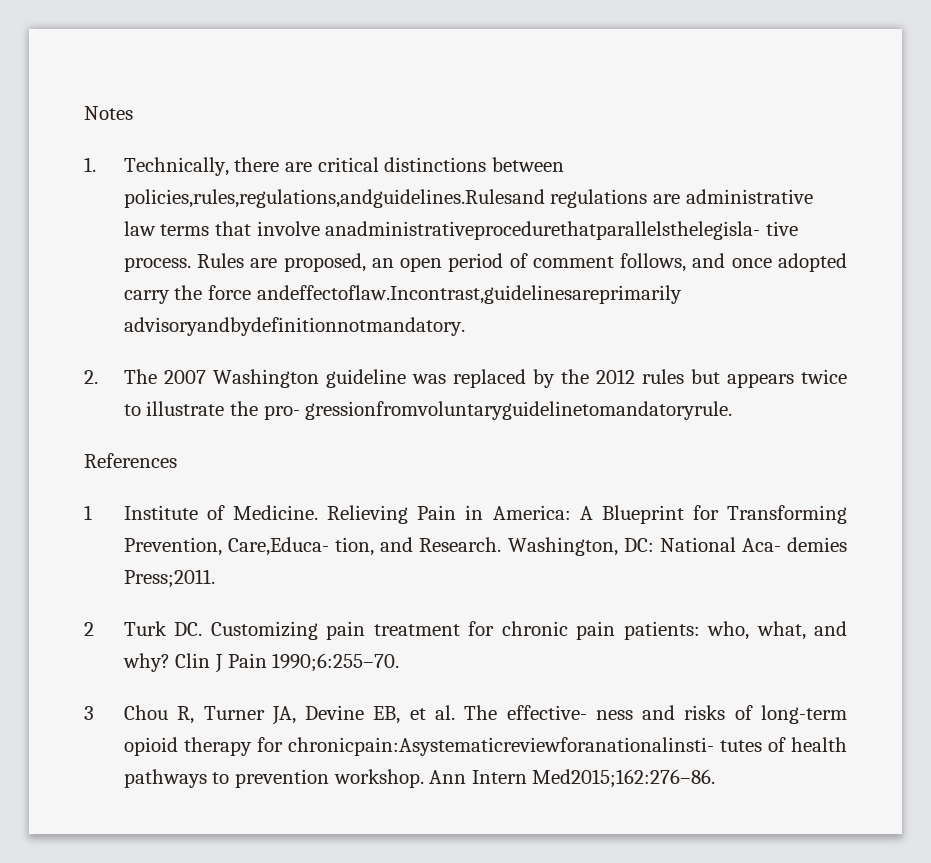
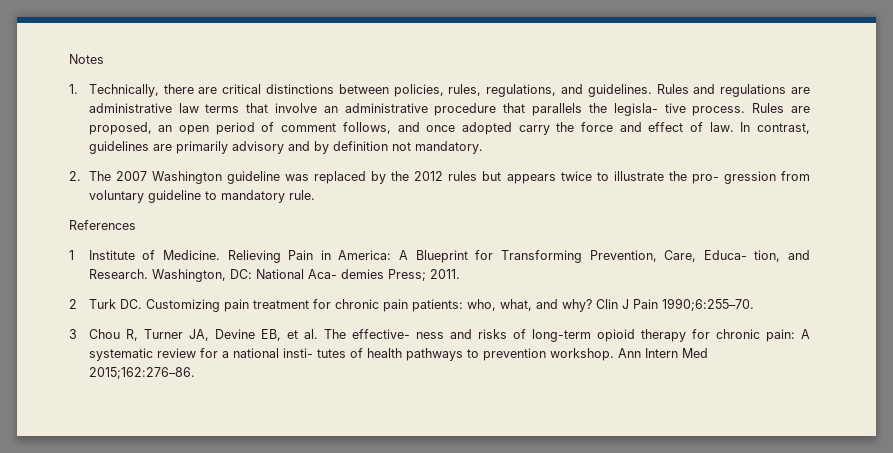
- 1. Technically, there are critical distinctions between policies,rules,regulations,andguidelines.Rulesand regulations are administrative law terms that involve anadministrativeprocedurethatparallelsthelegisla- tive process.
+ 1. Technically, there are critical distinctions between policies, rules, regulations, and guidelines. Rules and regulations are administrative law terms that involve an administrative procedure that parallels the legisla- tive process.
- Rules are proposed, an open period of comment follows, and once adopted carry the force andeffectoflaw.Incontrast,guidelinesareprimarily advisoryandbydefinitionnotmandatory.
+ Rules are proposed, an open period of comment follows, and once adopted carry the force and effect of law. In contrast, guidelines are primarily advisory and by definition not mandatory.
- 2. The 2007 Washington guideline was replaced by the 2012 rules but appears twice to illustrate the pro- gressionfromvoluntaryguidelinetomandatoryrule.
+ 2. The 2007 Washington guideline was replaced by the 2012 rules but appears twice to illustrate the pro- gression from voluntary guideline to mandatory rule.
- Relieving Pain in America: A Blueprint for Transforming Prevention, Care,Educa- tion, and Research.
+ Relieving Pain in America: A Blueprint for Transforming Prevention, Care, Educa- tion, and Research.
- Washington, DC: National Aca- demies Press;2011.
+ Washington, DC: National Aca- demies Press; 2011.
- 3 Chou R, Turner JA, Devine EB, et al. The effective- ness and risks of long-term opioid therapy for chronicpain:Asystematicreviewforanationalinsti- tutes of health pathways to prevention workshop.
+ 3 Chou R, Turner JA, Devine EB, et al. The effective- ness and risks of long-term opioid therapy for chronic pain: A systematic review for a national insti- tutes of health pathways to prevention workshop.
- Ann Intern Med2015;162:276–86.
+ Ann Intern Med 2015;162:276–86.

